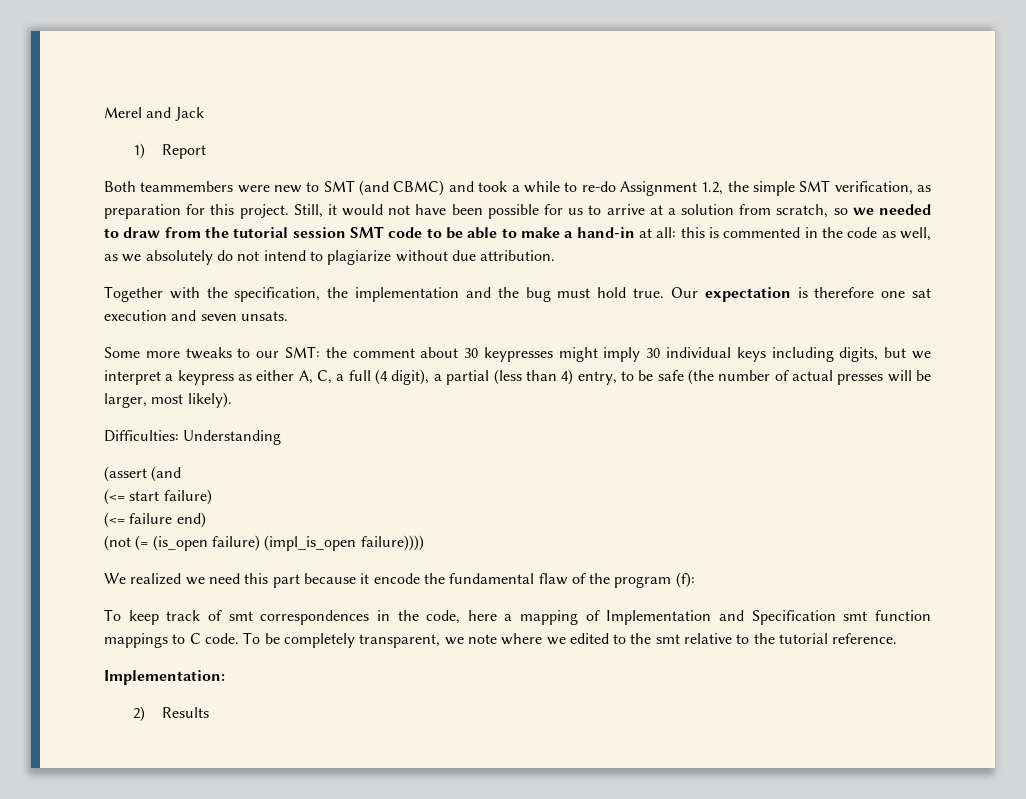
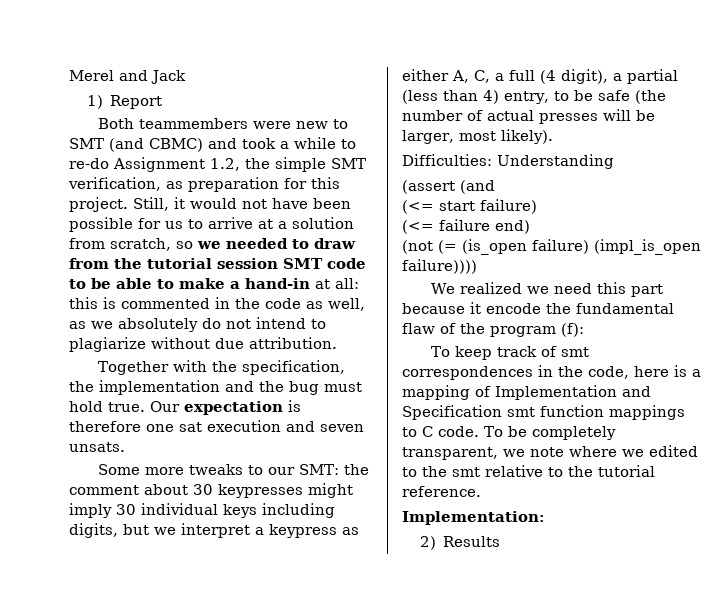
- To keep track of smt correspondences in the code, here a mapping of Implementation and Specification smt function mappings to C code.
+ To keep track of smt correspondences in the code, here is a mapping of Implementation and Specification smt function mappings to C code.

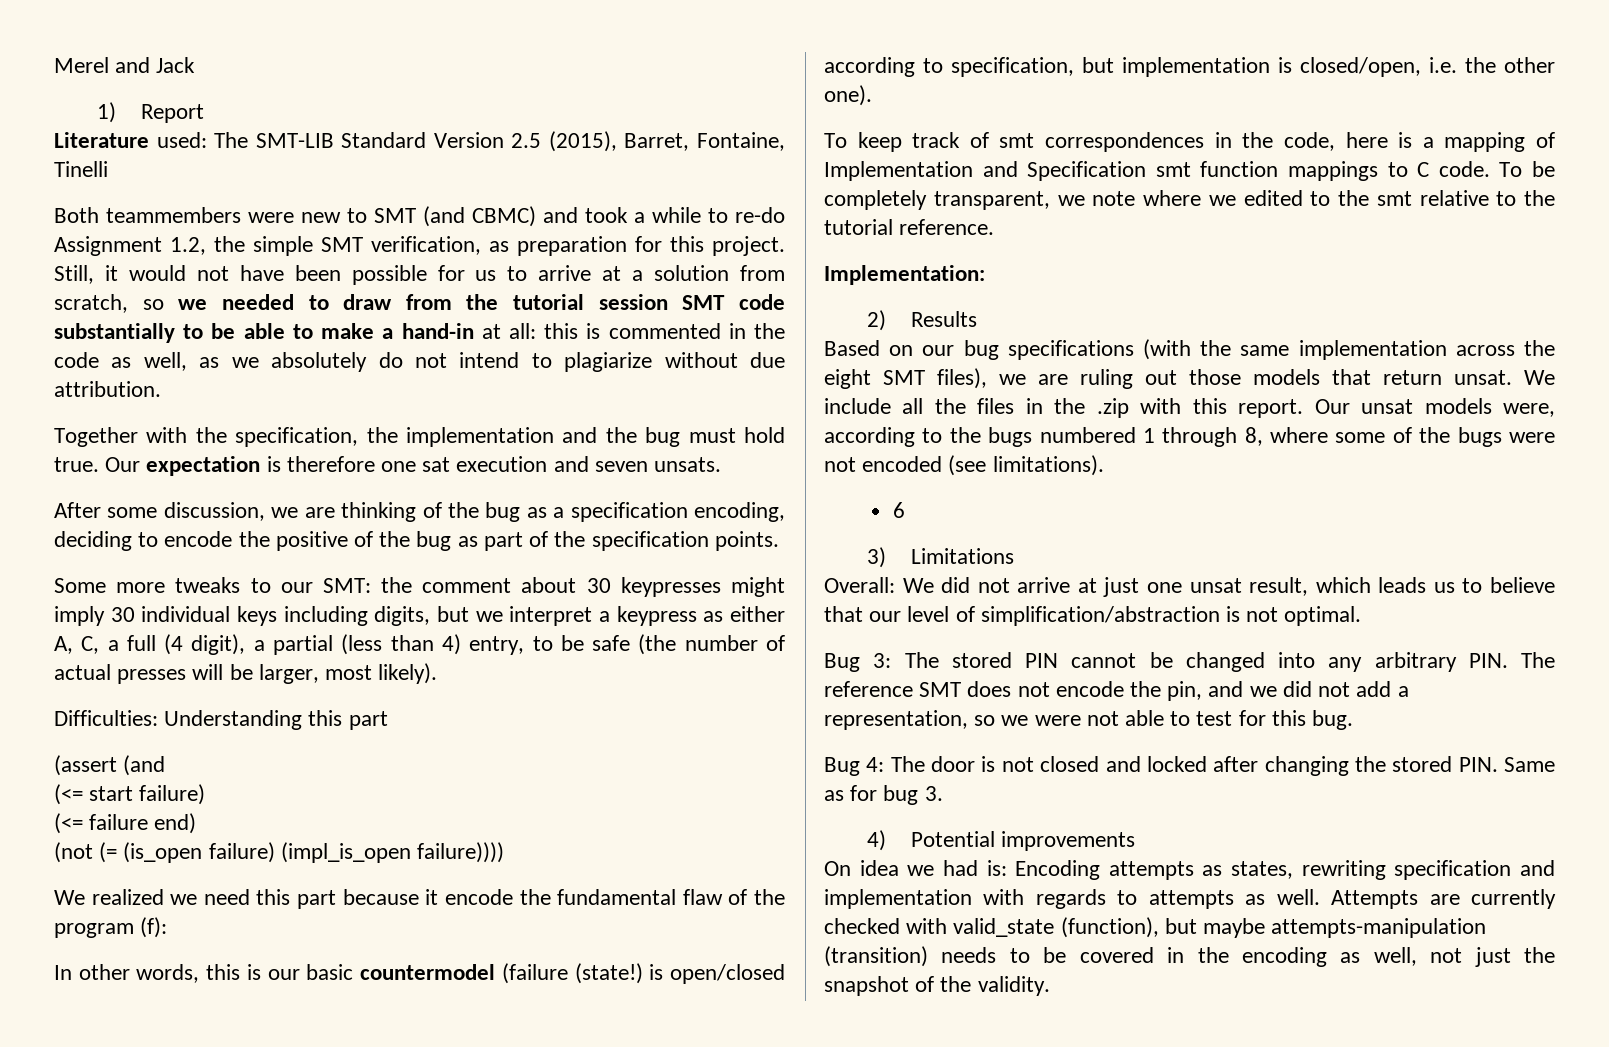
+ Literature used: The SMT-LIB Standard Version 2.5 (2015), Barret, Fontaine, Tinelli
- Still, it would not have been possible for us to arrive at a solution from scratch, so we needed to draw from the tutorial session SMT code to be able to make a hand-in at all: this is commented in the code as well, as we absolutely do not intend to plagiarize without due attribution.
+ Still, it would not have been possible for us to arrive at a solution from scratch, so we needed to draw from the tutorial session SMT code substantially to be able to make a hand-in at all: this is commented in the code as well, as we absolutely do not intend to plagiarize without due attribution.
+ After some discussion, we are thinking of the bug as a specification encoding, deciding to encode the positive of the bug as part of the specification points.
- Difficulties: Understanding
+ Difficulties: Understanding this part
+ In other words, this is our basic countermodel (failure (state!) is open/closed according to specification, but implementation is closed/open, i.e. the other one).
+ Based on our bug specifications (with the same implementation across the eight SMT files), we are ruling out those models that return unsat. We include all the files in the .zip with this report. Our unsat models were, according to the bugs numbered 1 through 8, where some of the bugs were not encoded (see limitations).
+ 6
+ 3) Limitations
+ Overall: We did not arrive at just one unsat result, which leads us to believe that our level of simplification/abstraction is not optimal.
+ Bug 3: The stored PIN cannot be changed into any arbitrary PIN. The reference SMT does not encode the pin, and we did not add a representation, so we were not able to test for this bug.
+ Bug 4: The door is not closed and locked after changing the stored PIN. Same as for bug 3.
+ 4) Potential improvements
+ On idea we had is: Encoding attempts as states, rewriting specification and implementation with regards to attempts as well. Attempts are currently checked with valid_state (function), but maybe attempts-manipulation (transition) needs to be covered in the encoding as well, not just the snapshot of the validity.

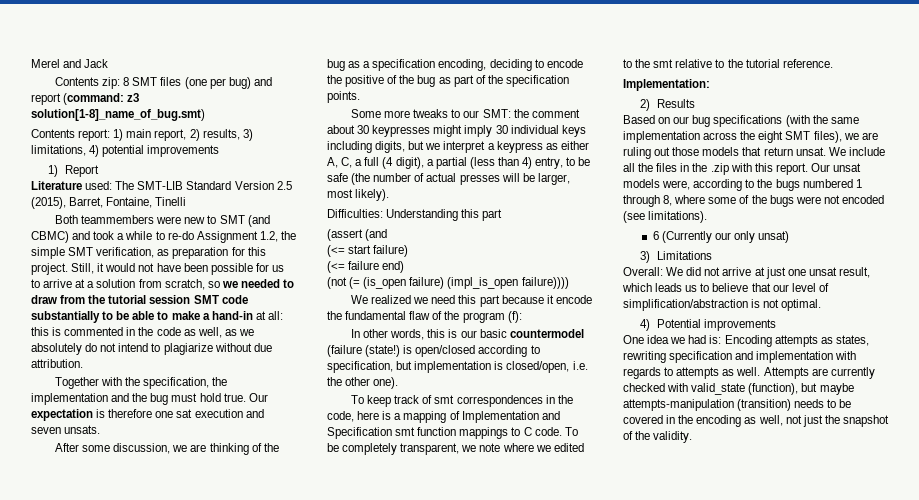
+ Contents zip: 8 SMT files (one per bug) and report (command: z3 solution[1-8]_name_of_bug.smt)
+ Contents report: 1) main report, 2) results, 3) limitations, 4) potential improvements
- 6
+ 6 (Currently our only unsat)
- Bug 3: The stored PIN cannot be changed into any arbitrary PIN. The reference SMT does not encode the pin, and we did not add a representation, so we were not able to test for this bug.
- Bug 4: The door is not closed and locked after changing the stored PIN. Same as for bug 3.
- On idea we had is: Encoding attempts as states, rewriting specification and implementation with regards to attempts as well.
+ One idea we had is: Encoding attempts as states, rewriting specification and implementation with regards to attempts as well.

